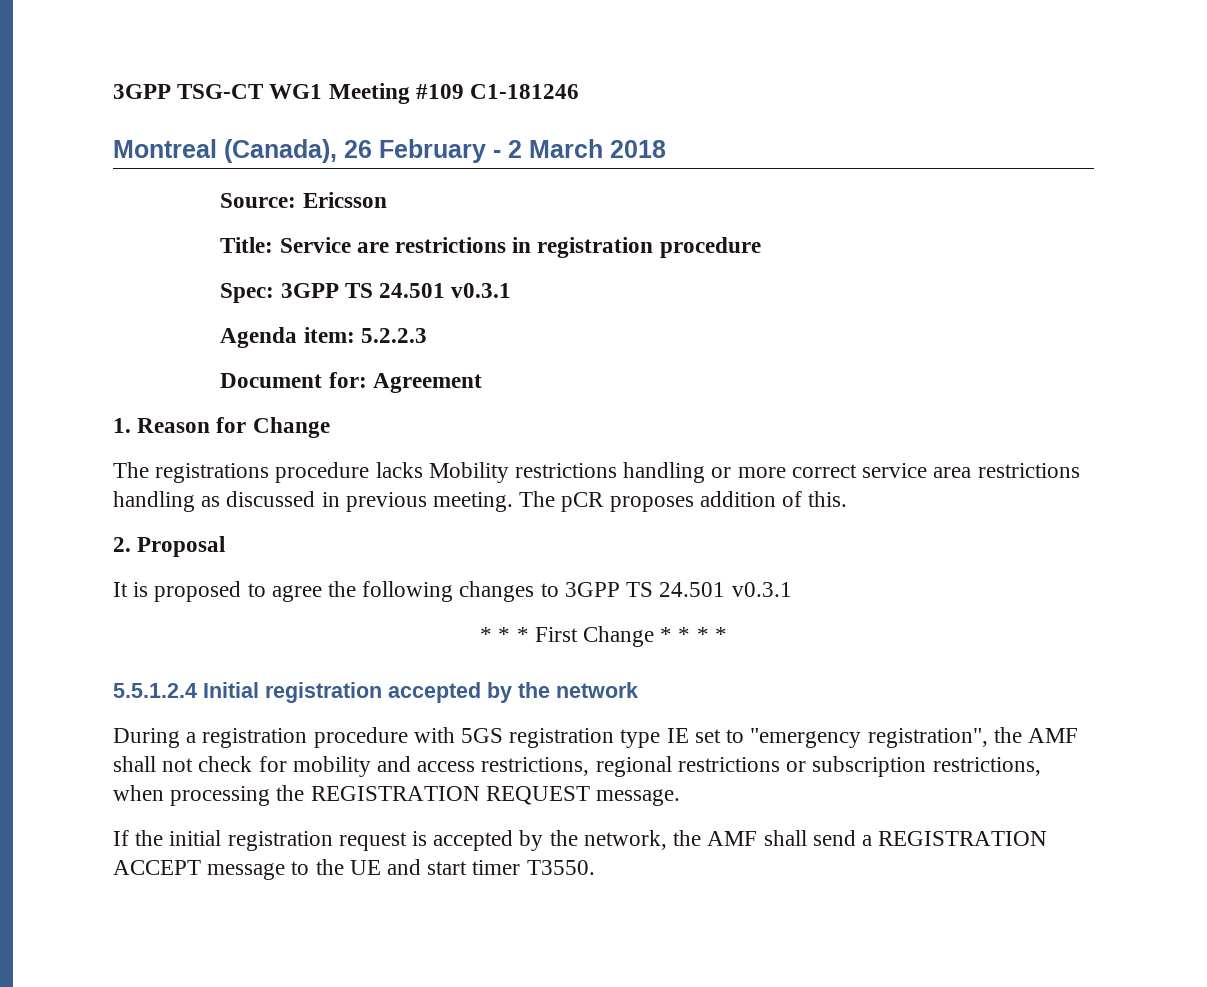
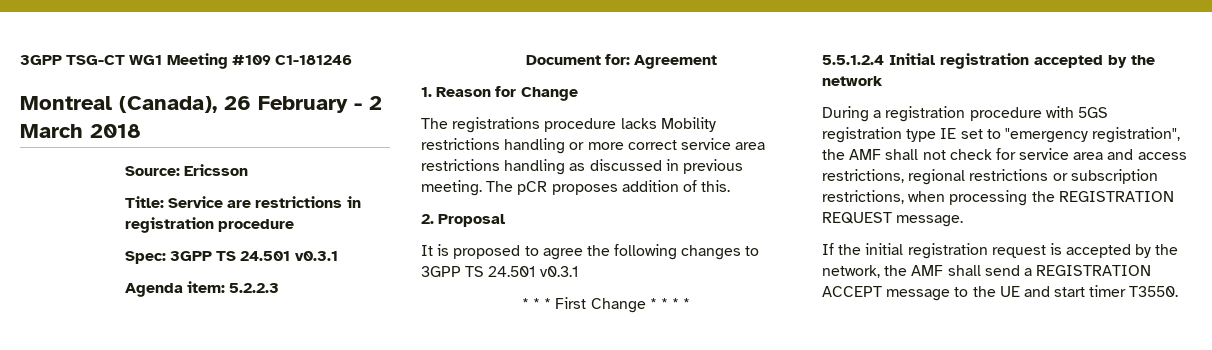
- During a registration procedure with 5GS registration type IE set to "emergency registration", the AMF shall not check for mobility and access restrictions, regional restrictions or subscription restrictions, when processing the REGISTRATION REQUEST message.
+ During a registration procedure with 5GS registration type IE set to "emergency registration", the AMF shall not check for service area and access restrictions, regional restrictions or subscription restrictions, when processing the REGISTRATION REQUEST message.

